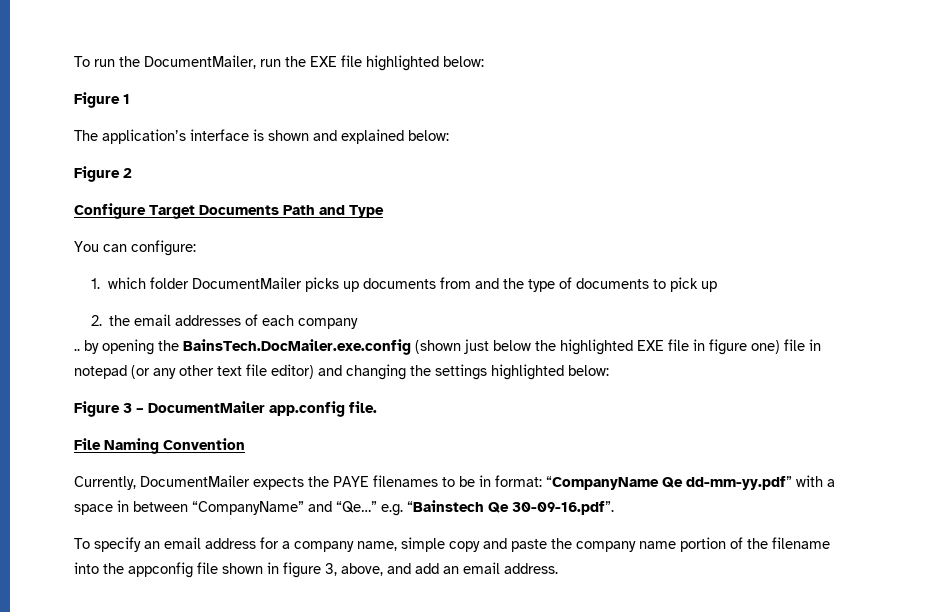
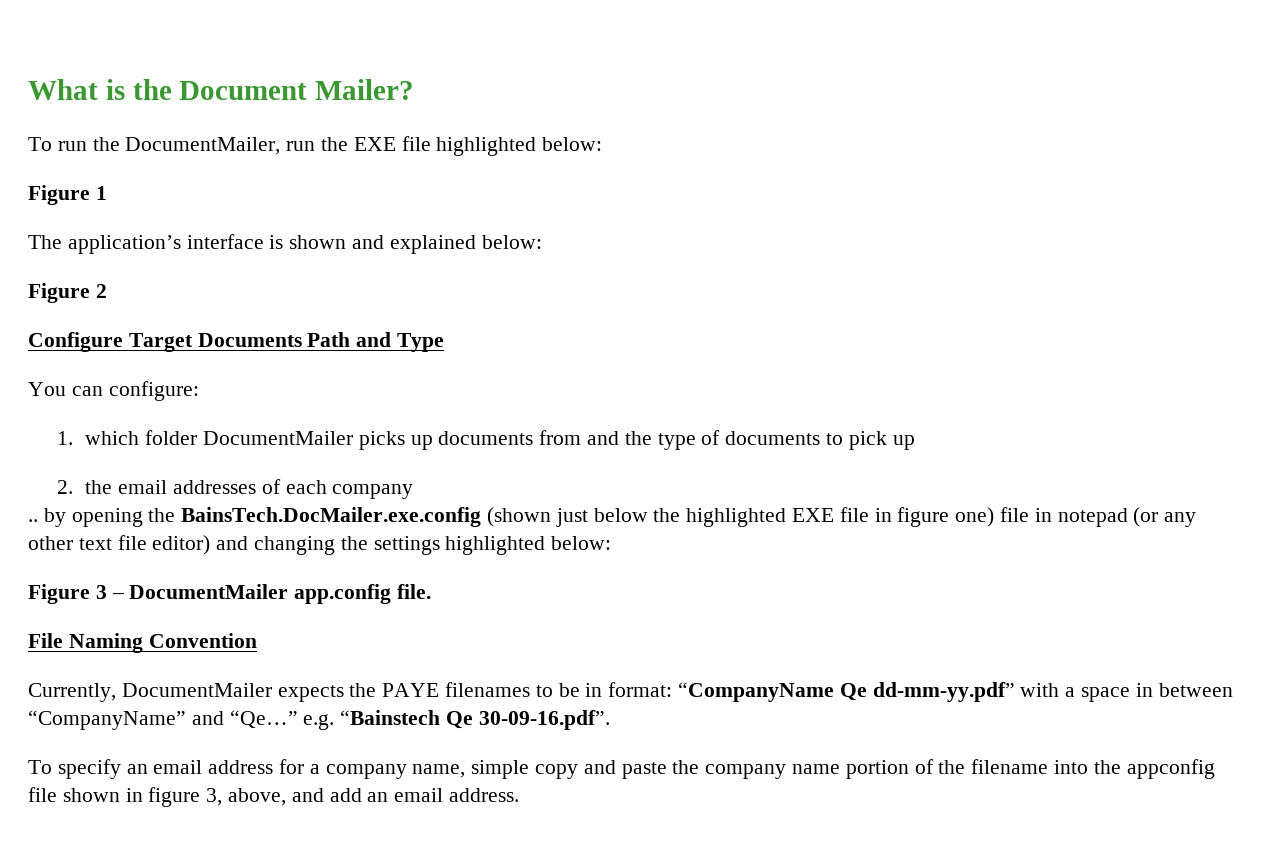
+ What is the Document Mailer?

